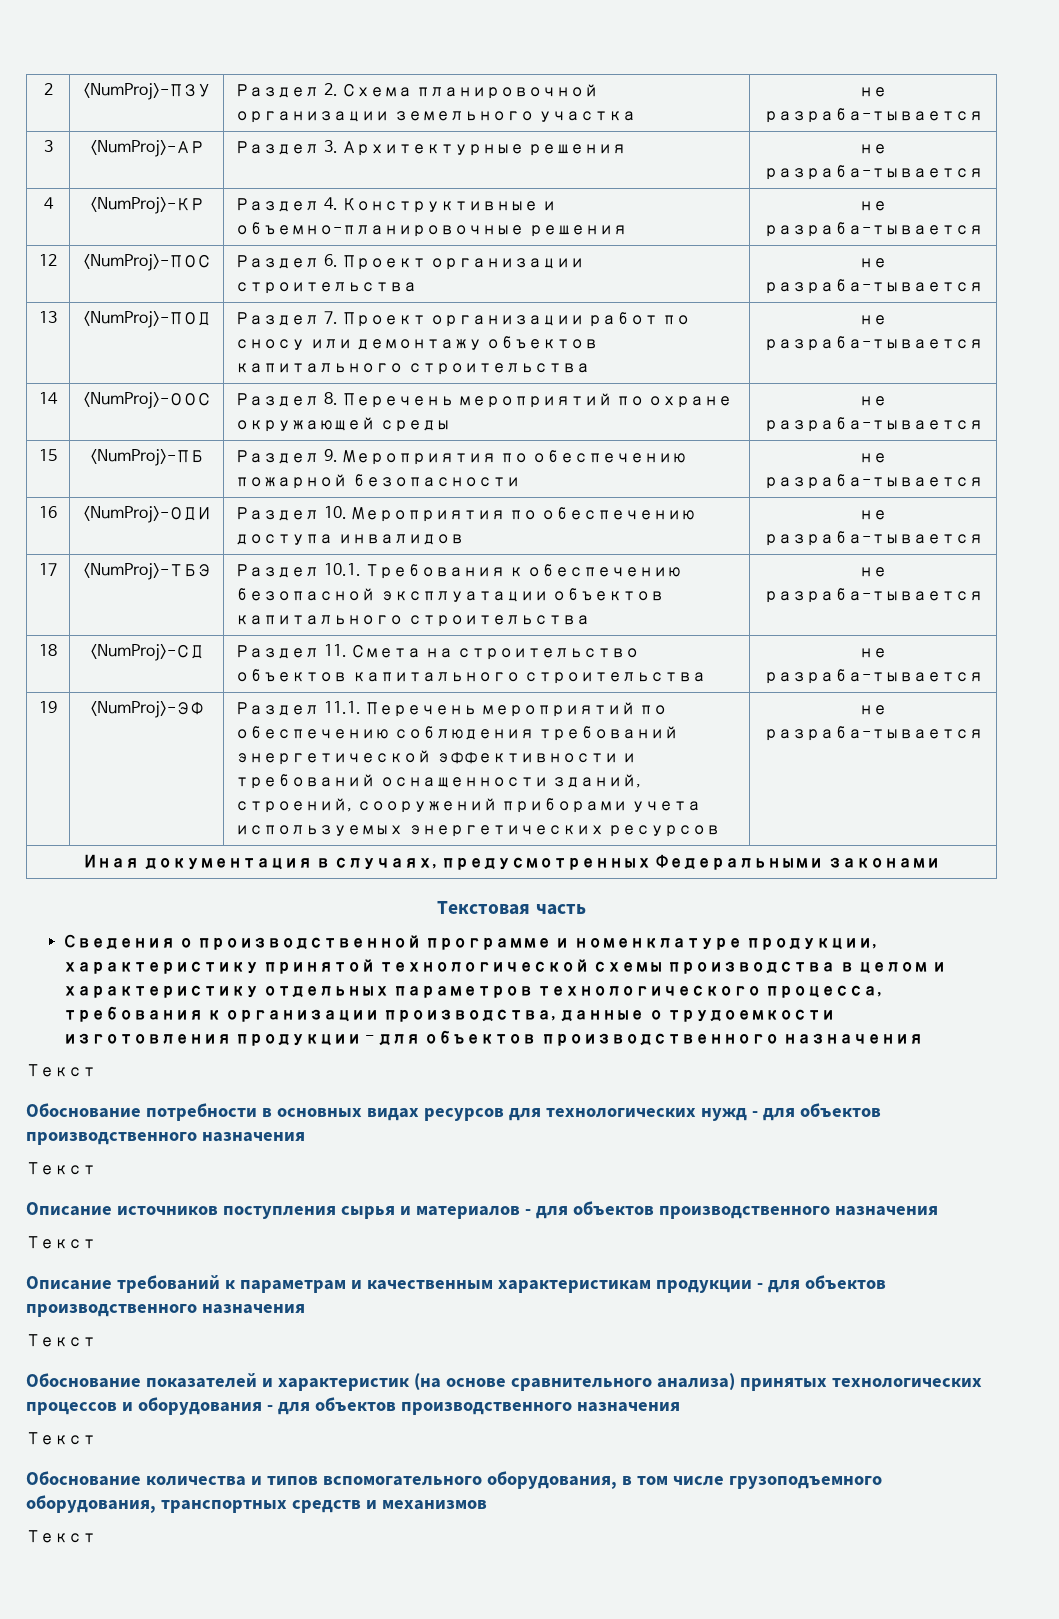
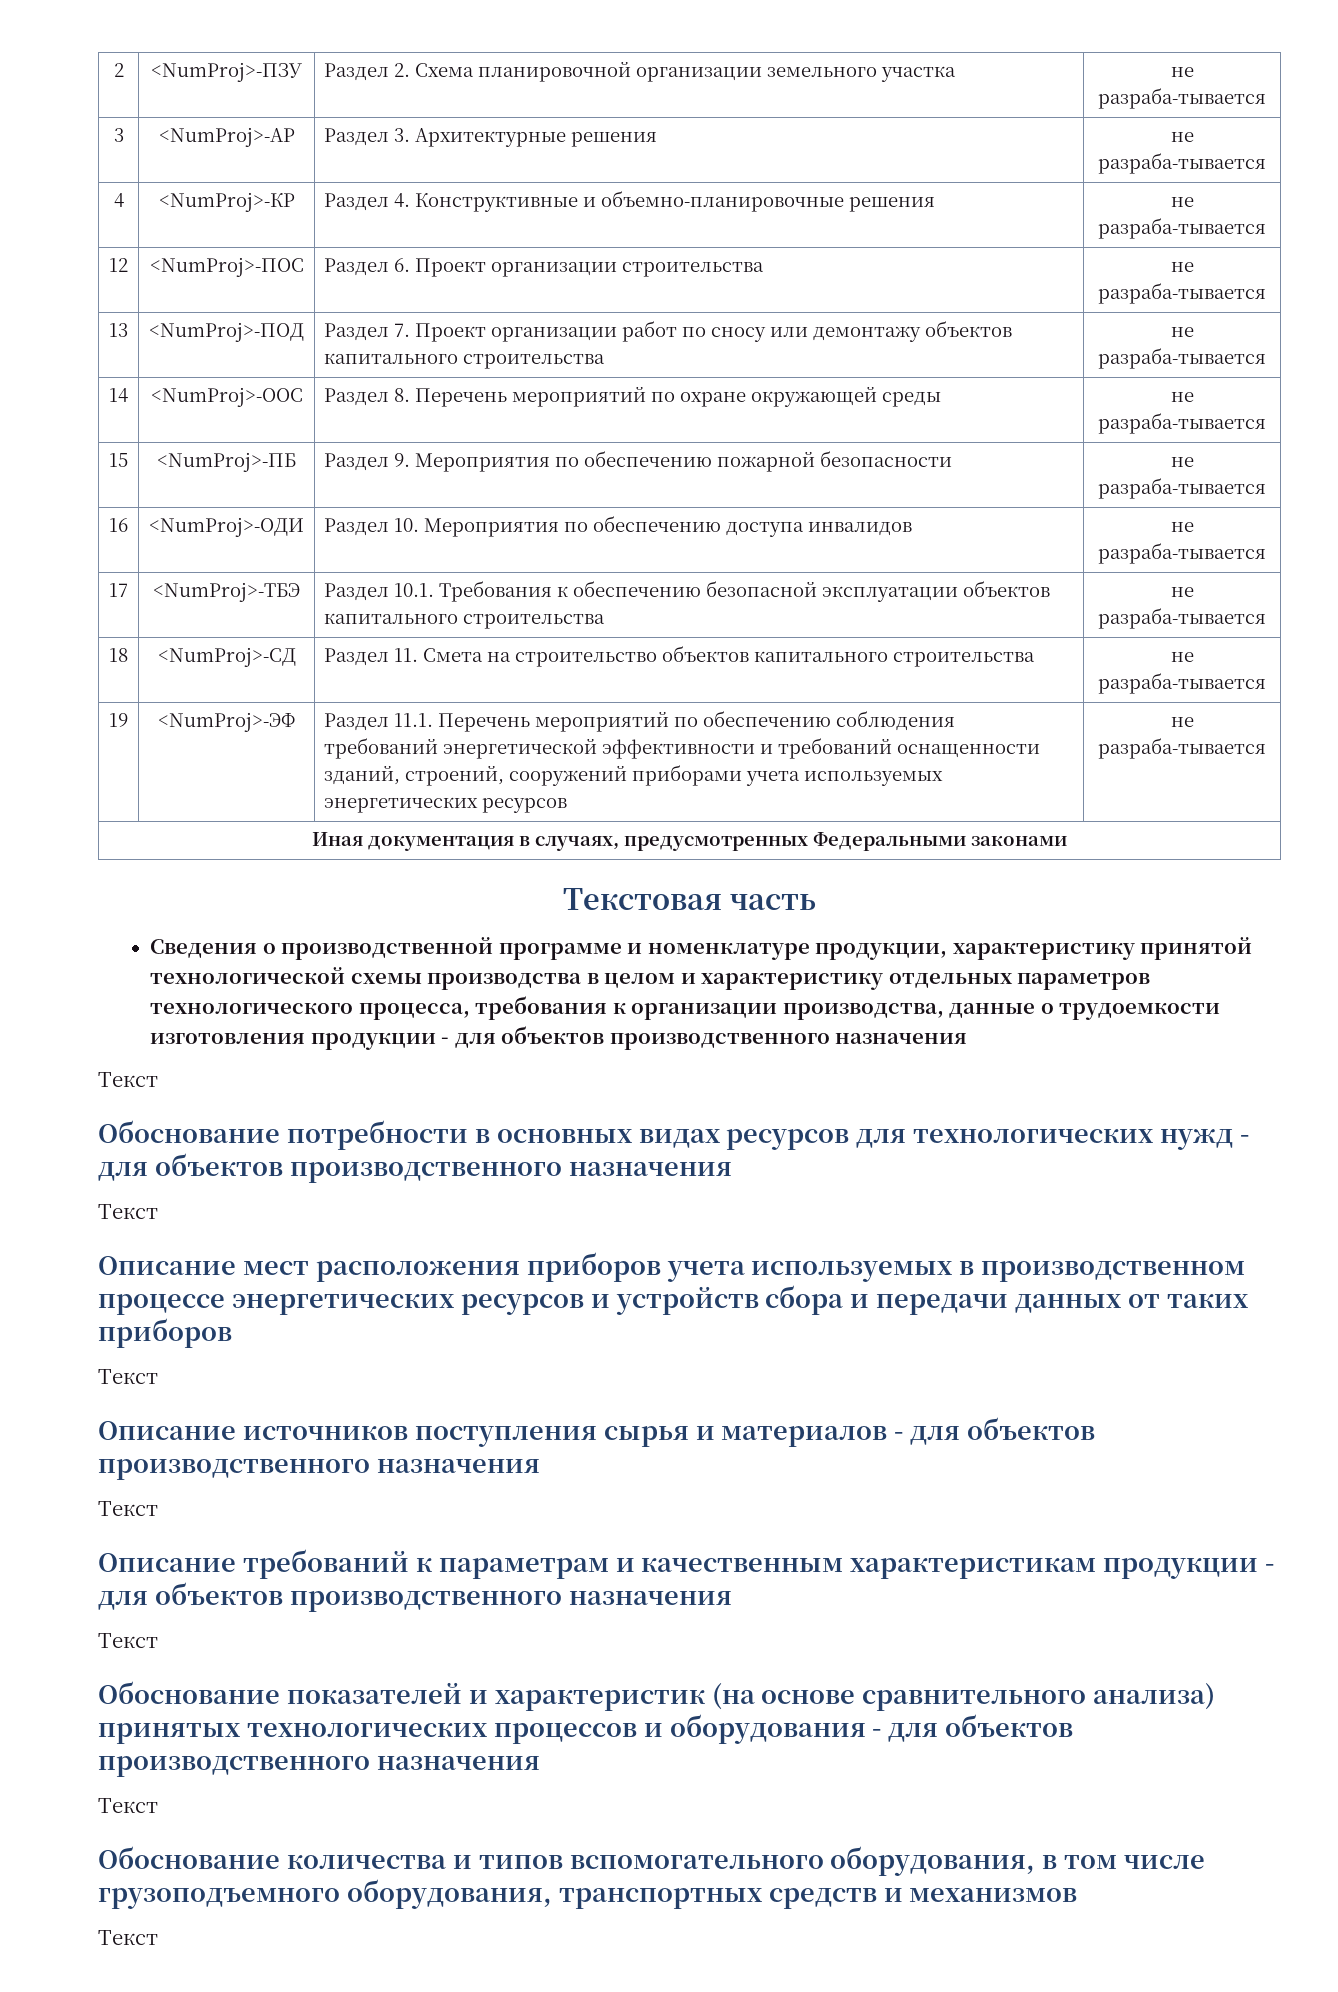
+ Описание мест расположения приборов учета используемых в производственном процессе энергетических ресурсов и устройств сбора и передачи данных от таких приборов
+ Текст

